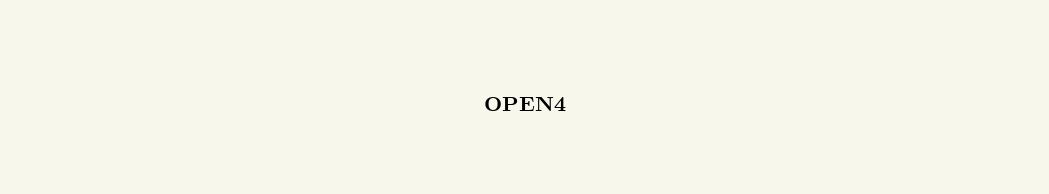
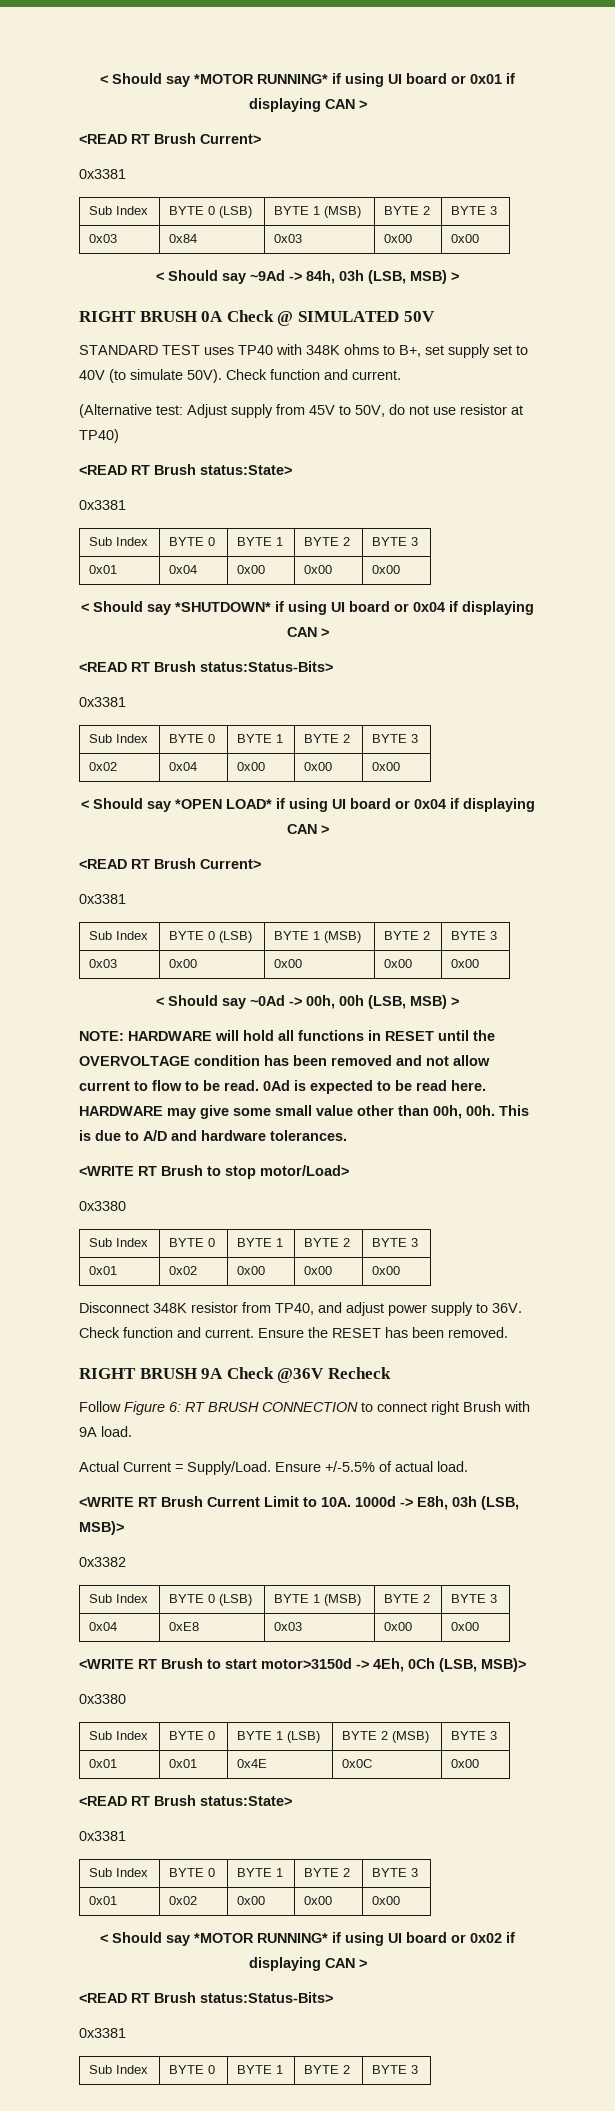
- OPEN4
+ < Should say *MOTOR RUNNING* if using UI board or 0x01 if displaying CAN >
+ <READ RT Brush Current>
+ 0x3381
+ Sub Index | BYTE 0 (LSB) | BYTE 1 (MSB) | BYTE 2 | BYTE 3
+ 0x03 | 0x84 | 0x03 | 0x00 | 0x00
+ < Should say ~9Ad -> 84h, 03h (LSB, MSB) >
+ RIGHT BRUSH 0A Check @ SIMULATED 50V
+ STANDARD TEST uses TP40 with 348K ohms to B+, set supply set to 40V (to simulate 50V). Check function and current.
+ (Alternative test: Adjust supply from 45V to 50V, do not use resistor at TP40)
+ <READ RT Brush status:State>
+ 0x3381
+ Sub Index | BYTE 0 | BYTE 1 | BYTE 2 | BYTE 3
+ 0x01 | 0x04 | 0x00 | 0x00 | 0x00
+ < Should say *SHUTDOWN* if using UI board or 0x04 if displaying CAN >
+ <READ RT Brush status:Status-Bits>
+ 0x3381
+ Sub Index | BYTE 0 | BYTE 1 | BYTE 2 | BYTE 3
+ 0x02 | 0x04 | 0x00 | 0x00 | 0x00
+ < Should say *OPEN LOAD* if using UI board or 0x04 if displaying CAN >
+ <READ RT Brush Current>
+ 0x3381
+ Sub Index | BYTE 0 (LSB) | BYTE 1 (MSB) | BYTE 2 | BYTE 3
+ 0x03 | 0x00 | 0x00 | 0x00 | 0x00
+ < Should say ~0Ad -> 00h, 00h (LSB, MSB) >
+ NOTE: HARDWARE will hold all functions in RESET until the OVERVOLTAGE condition has been removed and not allow current to flow to be read. 0Ad is expected to be read here. HARDWARE may give some small value other than 00h, 00h. This is due to A/D and hardware tolerances.
+ <WRITE RT Brush to stop motor/Load>
+ 0x3380
+ Sub Index | BYTE 0 | BYTE 1 | BYTE 2 | BYTE 3
+ 0x01 | 0x02 | 0x00 | 0x00 | 0x00
+ Disconnect 348K resistor from TP40, and adjust power supply to 36V. Check function and current. Ensure the RESET has been removed.
+ RIGHT BRUSH 9A Check @36V Recheck
+ Follow Figure 6: RT BRUSH CONNECTION to connect right Brush with 9A load.
+ Actual Current = Supply/Load. Ensure +/-5.5% of actual load.
+ <WRITE RT Brush Current Limit to 10A. 1000d -> E8h, 03h (LSB, MSB)>
+ 0x3382
+ Sub Index | BYTE 0 (LSB) | BYTE 1 (MSB) | BYTE 2 | BYTE 3
+ 0x04 | 0xE8 | 0x03 | 0x00 | 0x00
+ <WRITE RT Brush to start motor>3150d -> 4Eh, 0Ch (LSB, MSB)>
+ 0x3380
+ Sub Index | BYTE 0 | BYTE 1 (LSB) | BYTE 2 (MSB) | BYTE 3
+ 0x01 | 0x01 | 0x4E | 0x0C | 0x00
+ <READ RT Brush status:State>
+ 0x3381
+ Sub Index | BYTE 0 | BYTE 1 | BYTE 2 | BYTE 3
+ 0x01 | 0x02 | 0x00 | 0x00 | 0x00
+ < Should say *MOTOR RUNNING* if using UI board or 0x02 if displaying CAN >
+ <READ RT Brush status:Status-Bits>
+ 0x3381
+ Sub Index | BYTE 0 | BYTE 1 | BYTE 2 | BYTE 3

